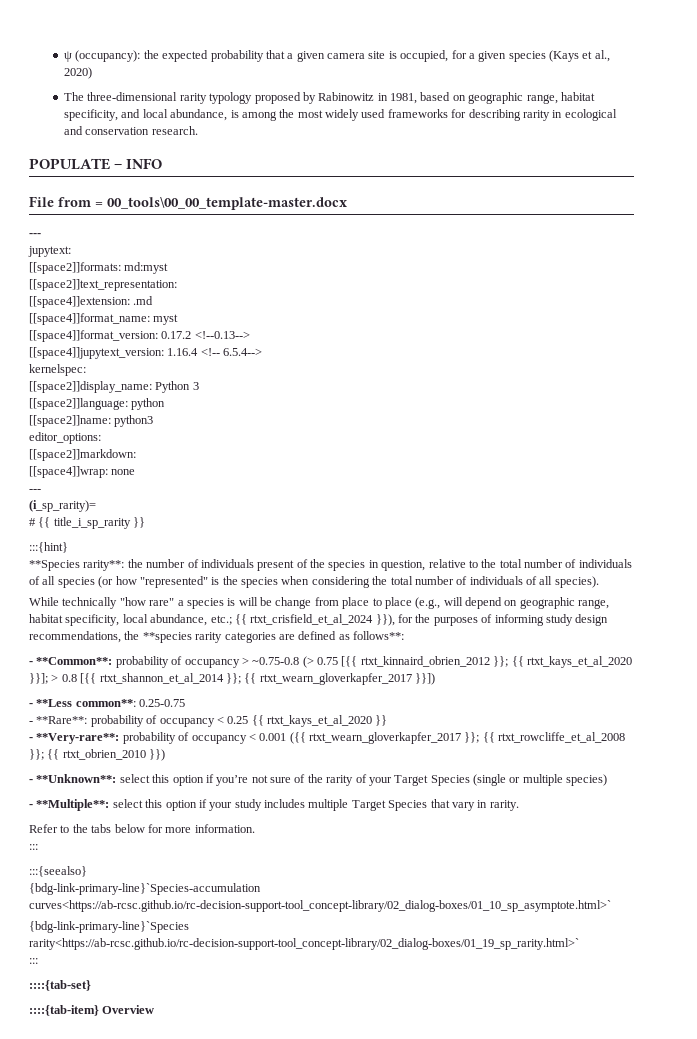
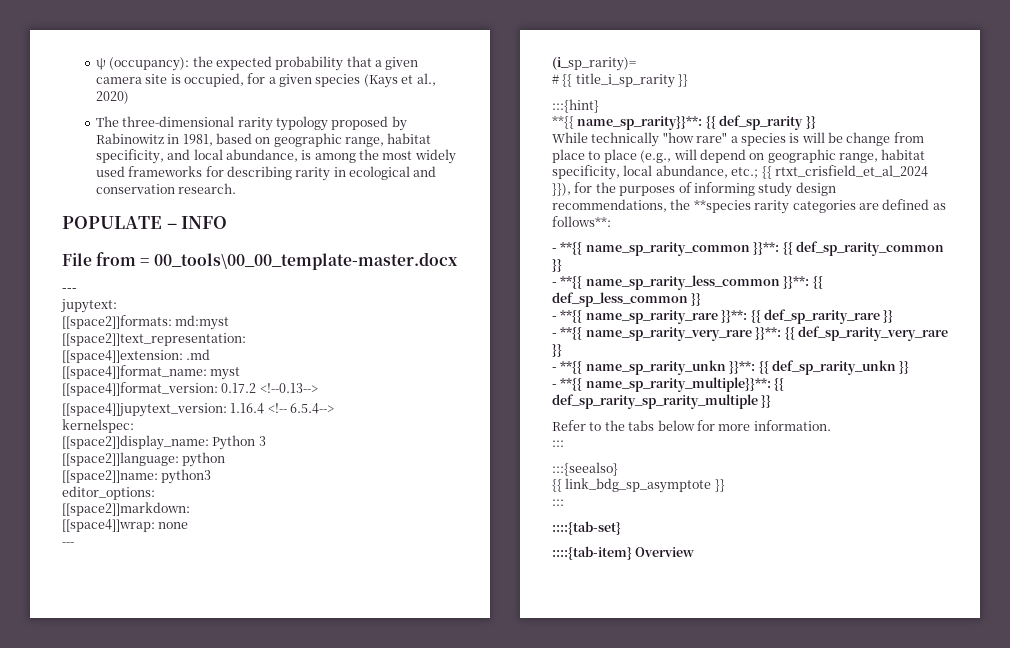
- **Species rarity**: the number of individuals present of the species in question, relative to the total number of individuals of all species (or how "represented" is the species when considering the total number of individuals of all species).
+ **{{ name_sp_rarity}}**: {{ def_sp_rarity }}
- - **Common**: probability of occupancy > ~0.75-0.8 (> 0.75 [{{ rtxt_kinnaird_obrien_2012 }}; {{ rtxt_kays_et_al_2020 }}]; > 0.8 [{{ rtxt_shannon_et_al_2014 }}; {{ rtxt_wearn_gloverkapfer_2017 }}])
- - **Less common**: 0.25-0.75
- - **Rare**: probability of occupancy < 0.25 {{ rtxt_kays_et_al_2020 }}
- - **Very-rare**: probability of occupancy < 0.001 ({{ rtxt_wearn_gloverkapfer_2017 }}; {{ rtxt_rowcliffe_et_al_2008 }}; {{ rtxt_obrien_2010 }})
- - **Unknown**: select this option if you’re not sure of the rarity of your Target Species (single or multiple species)
- - **Multiple**: select this option if your study includes multiple Target Species that vary in rarity.
+ - **{{ name_sp_rarity_common }}**: {{ def_sp_rarity_common }}
+ - **{{ name_sp_rarity_less_common }}**: {{ def_sp_less_common }}
+ - **{{ name_sp_rarity_rare }}**: {{ def_sp_rarity_rare }}
+ - **{{ name_sp_rarity_very_rare }}**: {{ def_sp_rarity_very_rare }}
+ - **{{ name_sp_rarity_unkn }}**: {{ def_sp_rarity_unkn }}
+ - **{{ name_sp_rarity_multiple}}**: {{ def_sp_rarity_sp_rarity_multiple }}
- {bdg-link-primary-line}`Species-accumulation curves<https://ab-rcsc.github.io/rc-decision-support-tool_concept-library/02_dialog-boxes/01_10_sp_asymptote.html>`
- {bdg-link-primary-line}`Species rarity<https://ab-rcsc.github.io/rc-decision-support-tool_concept-library/02_dialog-boxes/01_19_sp_rarity.html>`
+ {{ link_bdg_sp_asymptote }}

